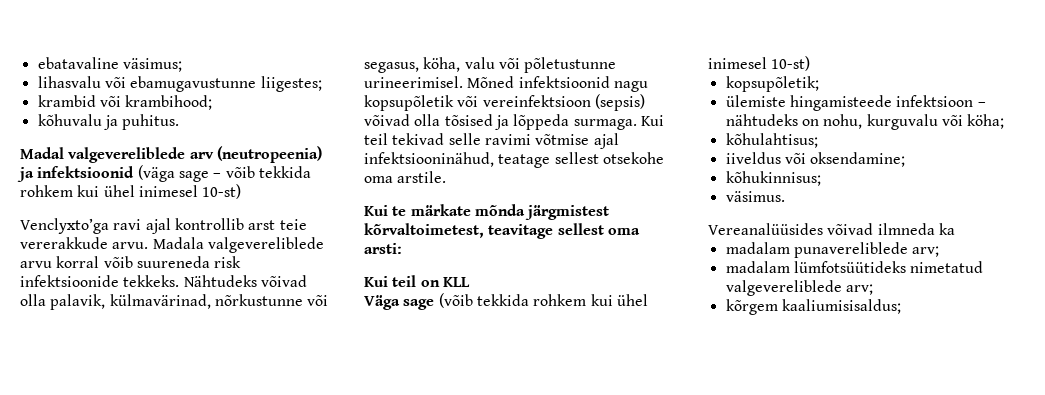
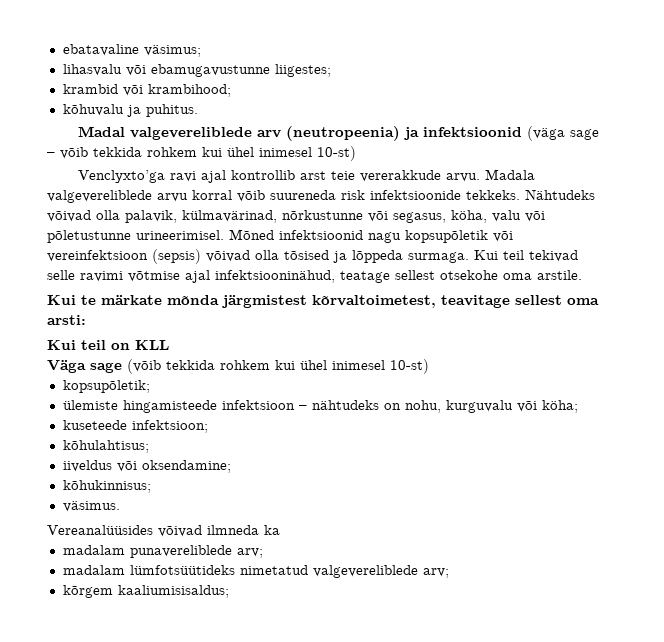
+ kuseteede infektsioon;

